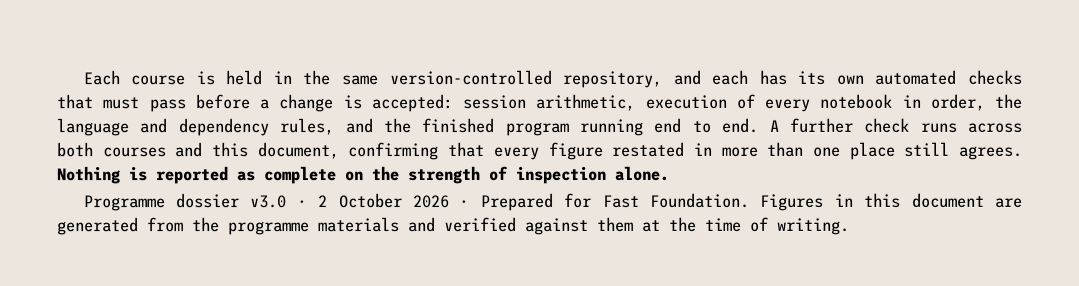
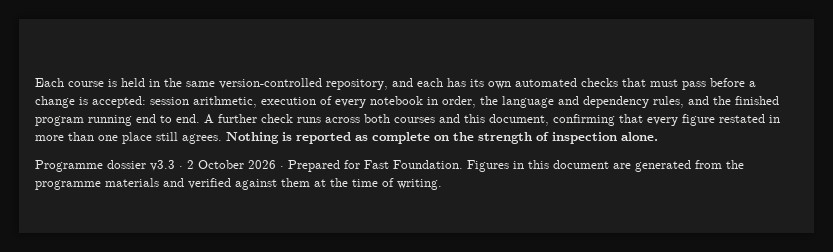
- Programme dossier v3.0 · 2 October 2026 · Prepared for Fast Foundation.
+ Programme dossier v3.3 · 2 October 2026 · Prepared for Fast Foundation.

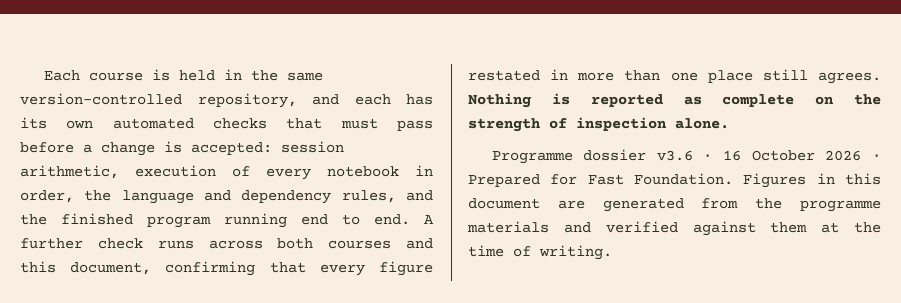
- Programme dossier v3.3 · 2 October 2026 · Prepared for Fast Foundation.
+ Programme dossier v3.6 · 16 October 2026 · Prepared for Fast Foundation.

